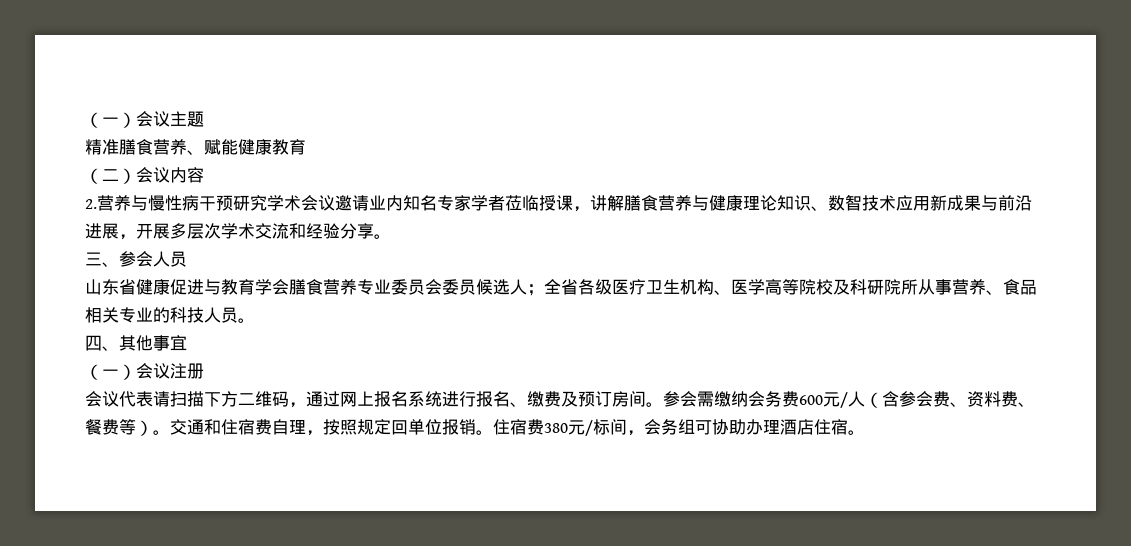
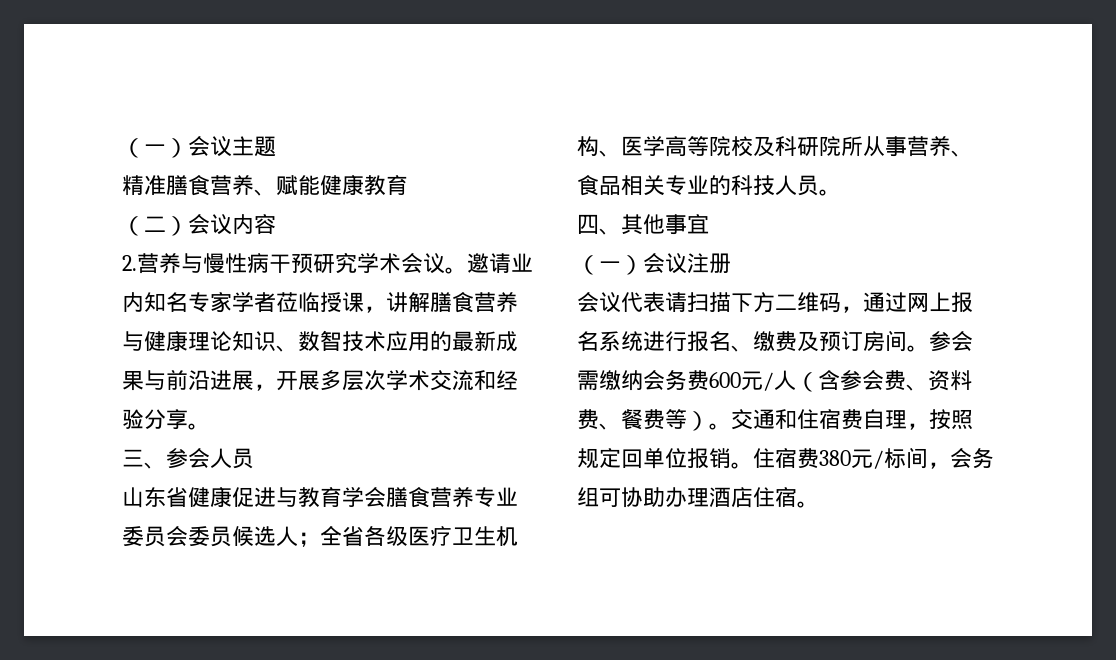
- 2.营养与慢性病干预研究学术会议邀请业内知名专家学者莅临授课，讲解膳食营养与健康理论知识、数智技术应用新成果与前沿进展，开展多层次学术交流和经验分享。
+ 2.营养与慢性病干预研究学术会议。邀请业内知名专家学者莅临授课，讲解膳食营养与健康理论知识、数智技术应用的最新成果与前沿进展，开展多层次学术交流和经验分享。

